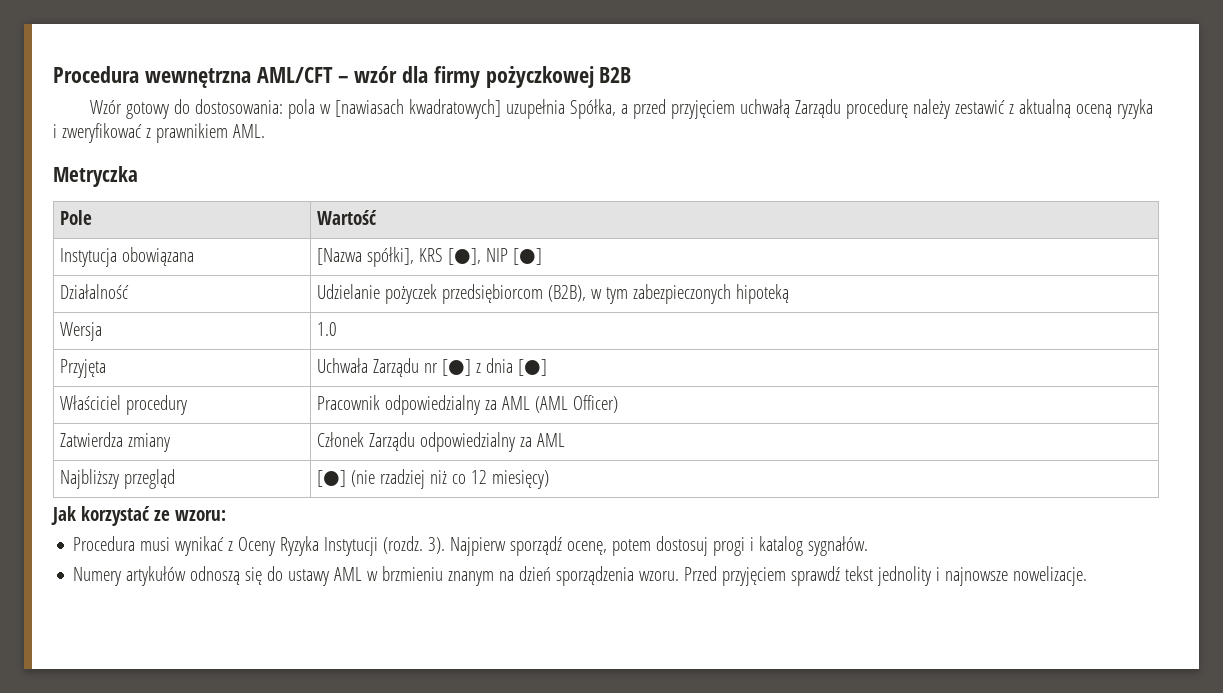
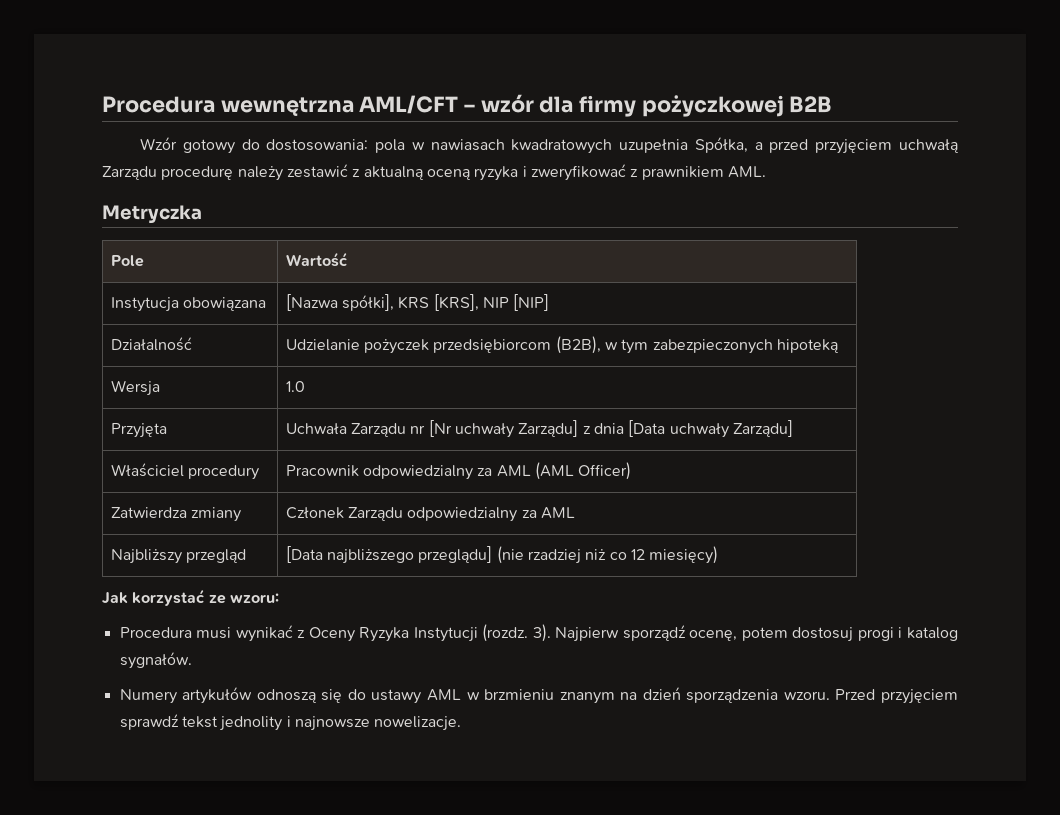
- Wzór gotowy do dostosowania: pola w [nawiasach kwadratowych] uzupełnia Spółka, a przed przyjęciem uchwałą Zarządu procedurę należy zestawić z aktualną oceną ryzyka i zweryfikować z prawnikiem AML.
+ Wzór gotowy do dostosowania: pola w nawiasach kwadratowych uzupełnia Spółka, a przed przyjęciem uchwałą Zarządu procedurę należy zestawić z aktualną oceną ryzyka i zweryfikować z prawnikiem AML.
- Instytucja obowiązana | [Nazwa spółki], KRS [●], NIP [●]
+ Instytucja obowiązana | [Nazwa spółki], KRS [KRS], NIP [NIP]
- Przyjęta | Uchwała Zarządu nr [●] z dnia [●]
+ Przyjęta | Uchwała Zarządu nr [Nr uchwały Zarządu] z dnia [Data uchwały Zarządu]
- Najbliższy przegląd | [●] (nie rzadziej niż co 12 miesięcy)
+ Najbliższy przegląd | [Data najbliższego przeglądu] (nie rzadziej niż co 12 miesięcy)

